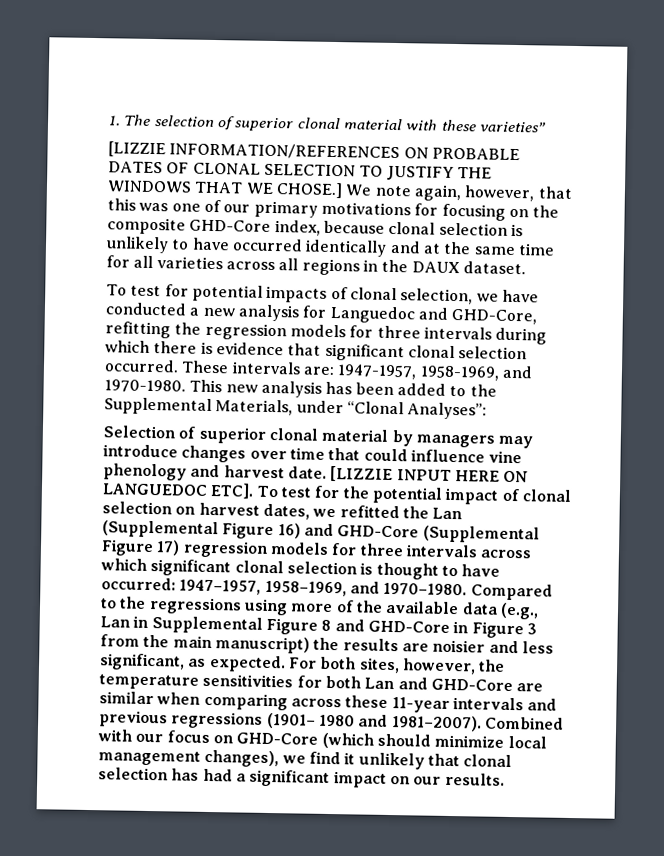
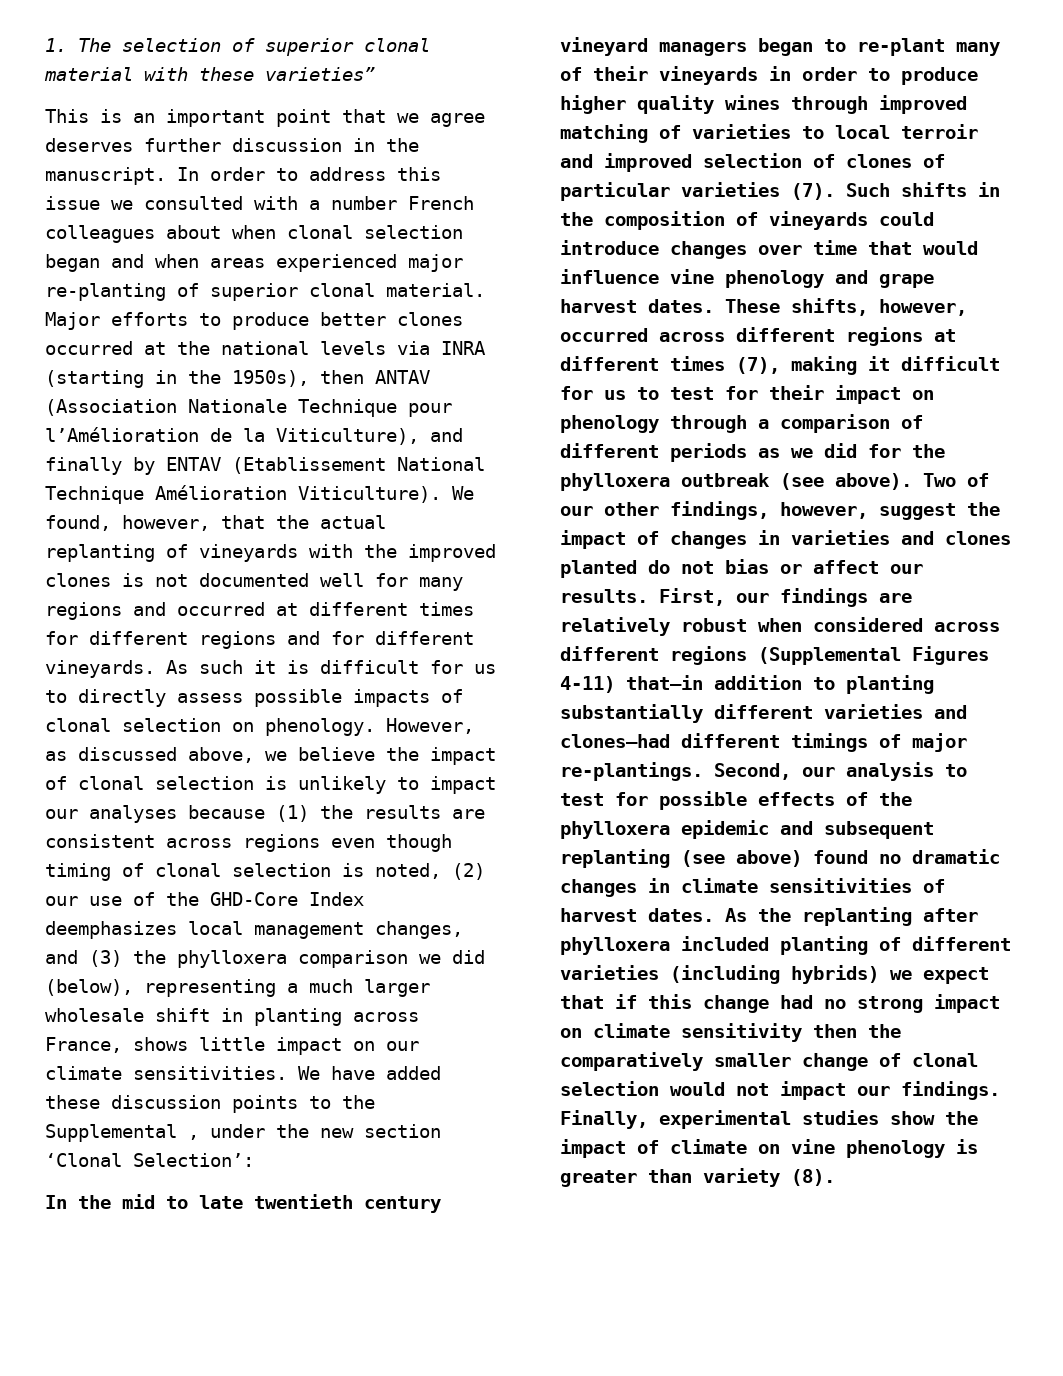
- [LIZZIE INFORMATION/REFERENCES ON PROBABLE DATES OF CLONAL SELECTION TO JUSTIFY THE WINDOWS THAT WE CHOSE.] We note again, however, that this was one of our primary motivations for focusing on the composite GHD-Core index, because clonal selection is unlikely to have occurred identically and at the same time for all varieties across all regions in the DAUX dataset.
- To test for potential impacts of clonal selection, we have conducted a new analysis for Languedoc and GHD-Core, refitting the regression models for three intervals during which there is evidence that significant clonal selection occurred. These intervals are: 1947-1957, 1958-1969, and 1970-1980. This new analysis has been added to the Supplemental Materials, under “Clonal Analyses”:
- Selection of superior clonal material by managers may introduce changes over time that could influence vine phenology and harvest date. [LIZZIE INPUT HERE ON LANGUEDOC ETC]. To test for the potential impact of clonal selection on harvest dates, we refitted the Lan (Supplemental Figure 16) and GHD-Core (Supplemental Figure 17) regression models for three intervals across which significant clonal selection is thought to have occurred: 1947–1957, 1958–1969, and 1970–1980. Compared to the regressions using more of the available data (e.g., Lan in Supplemental Figure 8 and GHD-Core in Figure 3 from the main manuscript) the results are noisier and less significant, as expected. For both sites, however, the temperature sensitivities for both Lan and GHD-Core are similar when comparing across these 11-year intervals and previous regressions (1901– 1980 and 1981–2007). Combined with our focus on GHD-Core (which should minimize local management changes), we find it unlikely that clonal selection has had a significant impact on our results.
+ This is an important point that we agree deserves further discussion in the manuscript. In order to address this issue we consulted with a number French colleagues about when clonal selection began and when areas experienced major re-planting of superior clonal material. Major efforts to produce better clones occurred at the national levels via INRA (starting in the 1950s), then ANTAV (Association Nationale Technique pour l’Amélioration de la Viticulture), and finally by ENTAV (Etablissement National Technique Amélioration Viticulture). We found, however, that the actual replanting of vineyards with the improved clones is not documented well for many regions and occurred at different times for different regions and for different vineyards. As such it is difficult for us to directly assess possible impacts of clonal selection on phenology. However, as discussed above, we believe the impact of clonal selection is unlikely to impact our analyses because (1) the results are consistent across regions even though timing of clonal selection is noted, (2) our use of the GHD-Core Index deemphasizes local management changes, and (3) the phylloxera comparison we did (below), representing a much larger wholesale shift in planting across France, shows little impact on our climate sensitivities. We have added these discussion points to the Supplemental , under the new section ‘Clonal Selection’:
+ In the mid to late twentieth century vineyard managers began to re-plant many of their vineyards in order to produce higher quality wines through improved matching of varieties to local terroir and improved selection of clones of particular varieties (7). Such shifts in the composition of vineyards could introduce changes over time that would influence vine phenology and grape harvest dates. These shifts, however, occurred across different regions at different times (7), making it difficult for us to test for their impact on phenology through a comparison of different periods as we did for the phylloxera outbreak (see above). Two of our other findings, however, suggest the impact of changes in varieties and clones planted do not bias or affect our results. First, our findings are relatively robust when considered across different regions (Supplemental Figures 4-11) that—in addition to planting substantially different varieties and clones—had different timings of major re-plantings. Second, our analysis to test for possible effects of the phylloxera epidemic and subsequent replanting (see above) found no dramatic changes in climate sensitivities of harvest dates. As the replanting after phylloxera included planting of different varieties (including hybrids) we expect that if this change had no strong impact on climate sensitivity then the comparatively smaller change of clonal selection would not impact our findings. Finally, experimental studies show the impact of climate on vine phenology is greater than variety (8).

